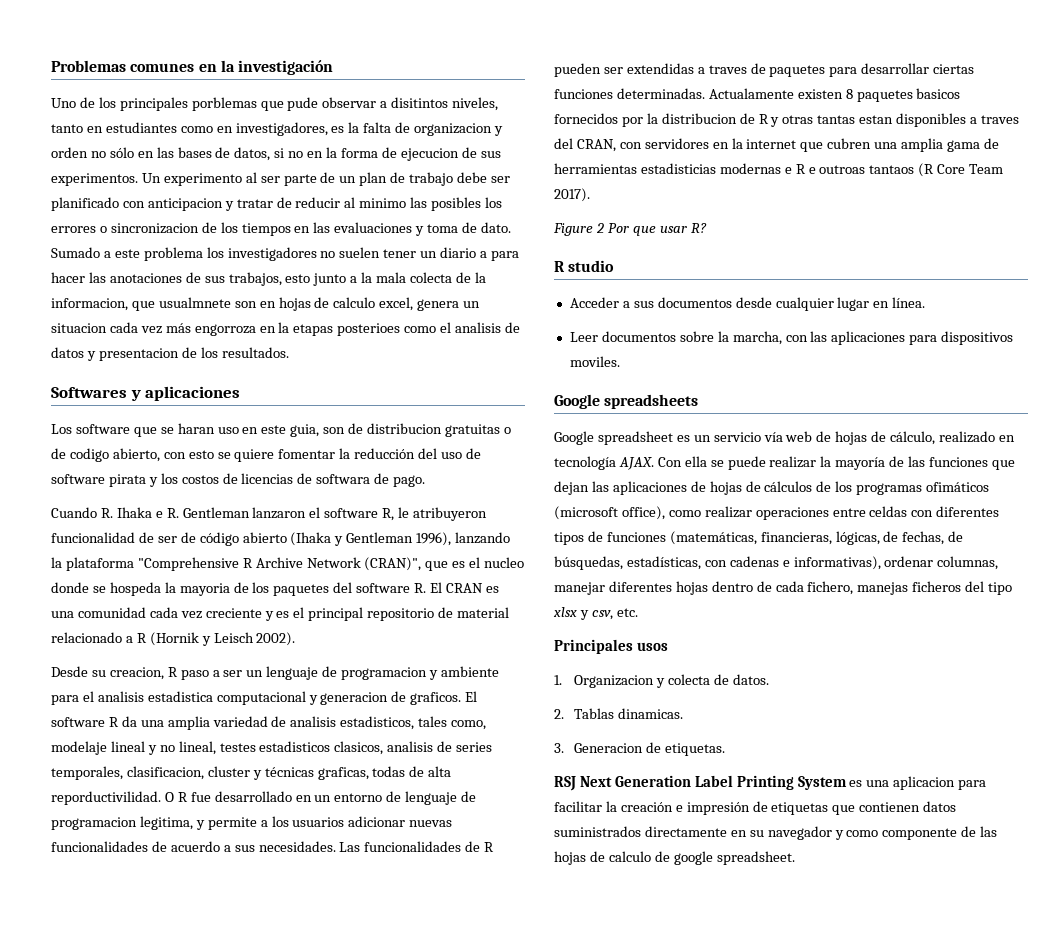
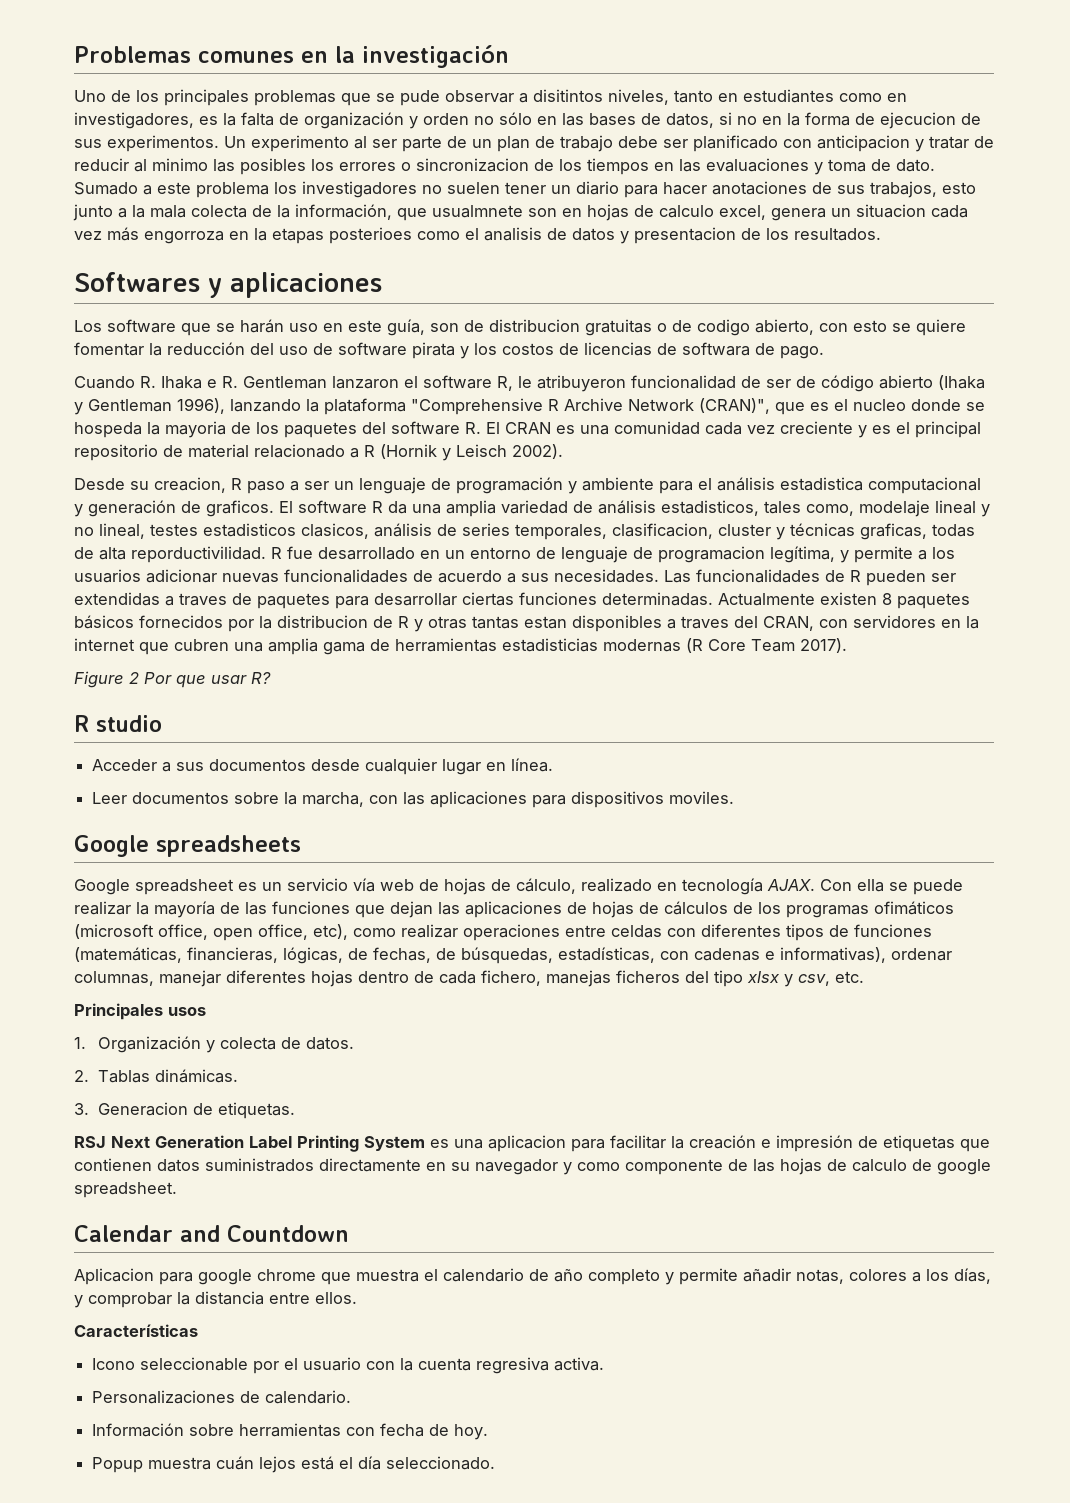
- Uno de los principales porblemas que pude observar a disitintos niveles, tanto en estudiantes como en investigadores, es la falta de organizacion y orden no sólo en las bases de datos, si no en la forma de ejecucion de sus experimentos.
+ Uno de los principales problemas que se pude observar a disitintos niveles, tanto en estudiantes como en investigadores, es la falta de organización y orden no sólo en las bases de datos, si no en la forma de ejecucion de sus experimentos.
- Sumado a este problema los investigadores no suelen tener un diario a para hacer las anotaciones de sus trabajos, esto junto a la mala colecta de la informacion, que usualmnete son en hojas de calculo excel, genera un situacion cada vez más engorroza en la etapas posterioes como el analisis de datos y presentacion de los resultados.
+ Sumado a este problema los investigadores no suelen tener un diario para hacer anotaciones de sus trabajos, esto junto a la mala colecta de la información, que usualmnete son en hojas de calculo excel, genera un situacion cada vez más engorroza en la etapas posterioes como el analisis de datos y presentacion de los resultados.
- Los software que se haran uso en este guia, son de distribucion gratuitas o de codigo abierto, con esto se quiere fomentar la reducción del uso de software pirata y los costos de licencias de softwara de pago.
+ Los software que se harán uso en este guía, son de distribucion gratuitas o de codigo abierto, con esto se quiere fomentar la reducción del uso de software pirata y los costos de licencias de softwara de pago.
- Desde su creacion, R paso a ser un lenguaje de programacion y ambiente para el analisis estadistica computacional y generacion de graficos.
+ Desde su creacion, R paso a ser un lenguaje de programación y ambiente para el análisis estadistica computacional y generación de graficos.
- El software R da una amplia variedad de analisis estadisticos, tales como, modelaje lineal y no lineal, testes estadisticos clasicos, analisis de series temporales, clasificacion, cluster y técnicas graficas, todas de alta reporductivilidad.
+ El software R da una amplia variedad de análisis estadisticos, tales como, modelaje lineal y no lineal, testes estadisticos clasicos, análisis de series temporales, clasificacion, cluster y técnicas graficas, todas de alta reporductivilidad.
- O R fue desarrollado en un entorno de lenguaje de programacion legitima, y permite a los usuarios adicionar nuevas funcionalidades de acuerdo a sus necesidades.
+ R fue desarrollado en un entorno de lenguaje de programacion legítima, y permite a los usuarios adicionar nuevas funcionalidades de acuerdo a sus necesidades.
- Actualamente existen 8 paquetes basicos fornecidos por la distribucion de R y otras tantas estan disponibles a traves del CRAN, con servidores en la internet que cubren una amplia gama de herramientas estadisticias modernas e R e outroas tantaos (R Core Team 2017).
+ Actualmente existen 8 paquetes básicos fornecidos por la distribucion de R y otras tantas estan disponibles a traves del CRAN, con servidores en la internet que cubren una amplia gama de herramientas estadisticias modernas (R Core Team 2017).
- Con ella se puede realizar la mayoría de las funciones que dejan las aplicaciones de hojas de cálculos de los programas ofimáticos (microsoft office), como realizar operaciones entre celdas con diferentes tipos de funciones (matemáticas, financieras, lógicas, de fechas, de búsquedas, estadísticas, con cadenas e informativas), ordenar columnas, manejar diferentes hojas dentro de cada fichero, manejas ficheros del tipo xlsx y csv, etc.
+ Con ella se puede realizar la mayoría de las funciones que dejan las aplicaciones de hojas de cálculos de los programas ofimáticos (microsoft office, open office, etc), como realizar operaciones entre celdas con diferentes tipos de funciones (matemáticas, financieras, lógicas, de fechas, de búsquedas, estadísticas, con cadenas e informativas), ordenar columnas, manejar diferentes hojas dentro de cada fichero, manejas ficheros del tipo xlsx y csv, etc.
- 1. Organizacion y colecta de datos.
+ 1. Organización y colecta de datos.
- 2. Tablas dinamicas.
+ 2. Tablas dinámicas.
+ Calendar and Countdown
+ Aplicacion para google chrome que muestra el calendario de año completo y permite añadir notas, colores a los días, y comprobar la distancia entre ellos.
+ Características
+ Icono seleccionable por el usuario con la cuenta regresiva activa.
+ Personalizaciones de calendario.
+ Información sobre herramientas con fecha de hoy.
+ Popup muestra cuán lejos está el día seleccionado.

